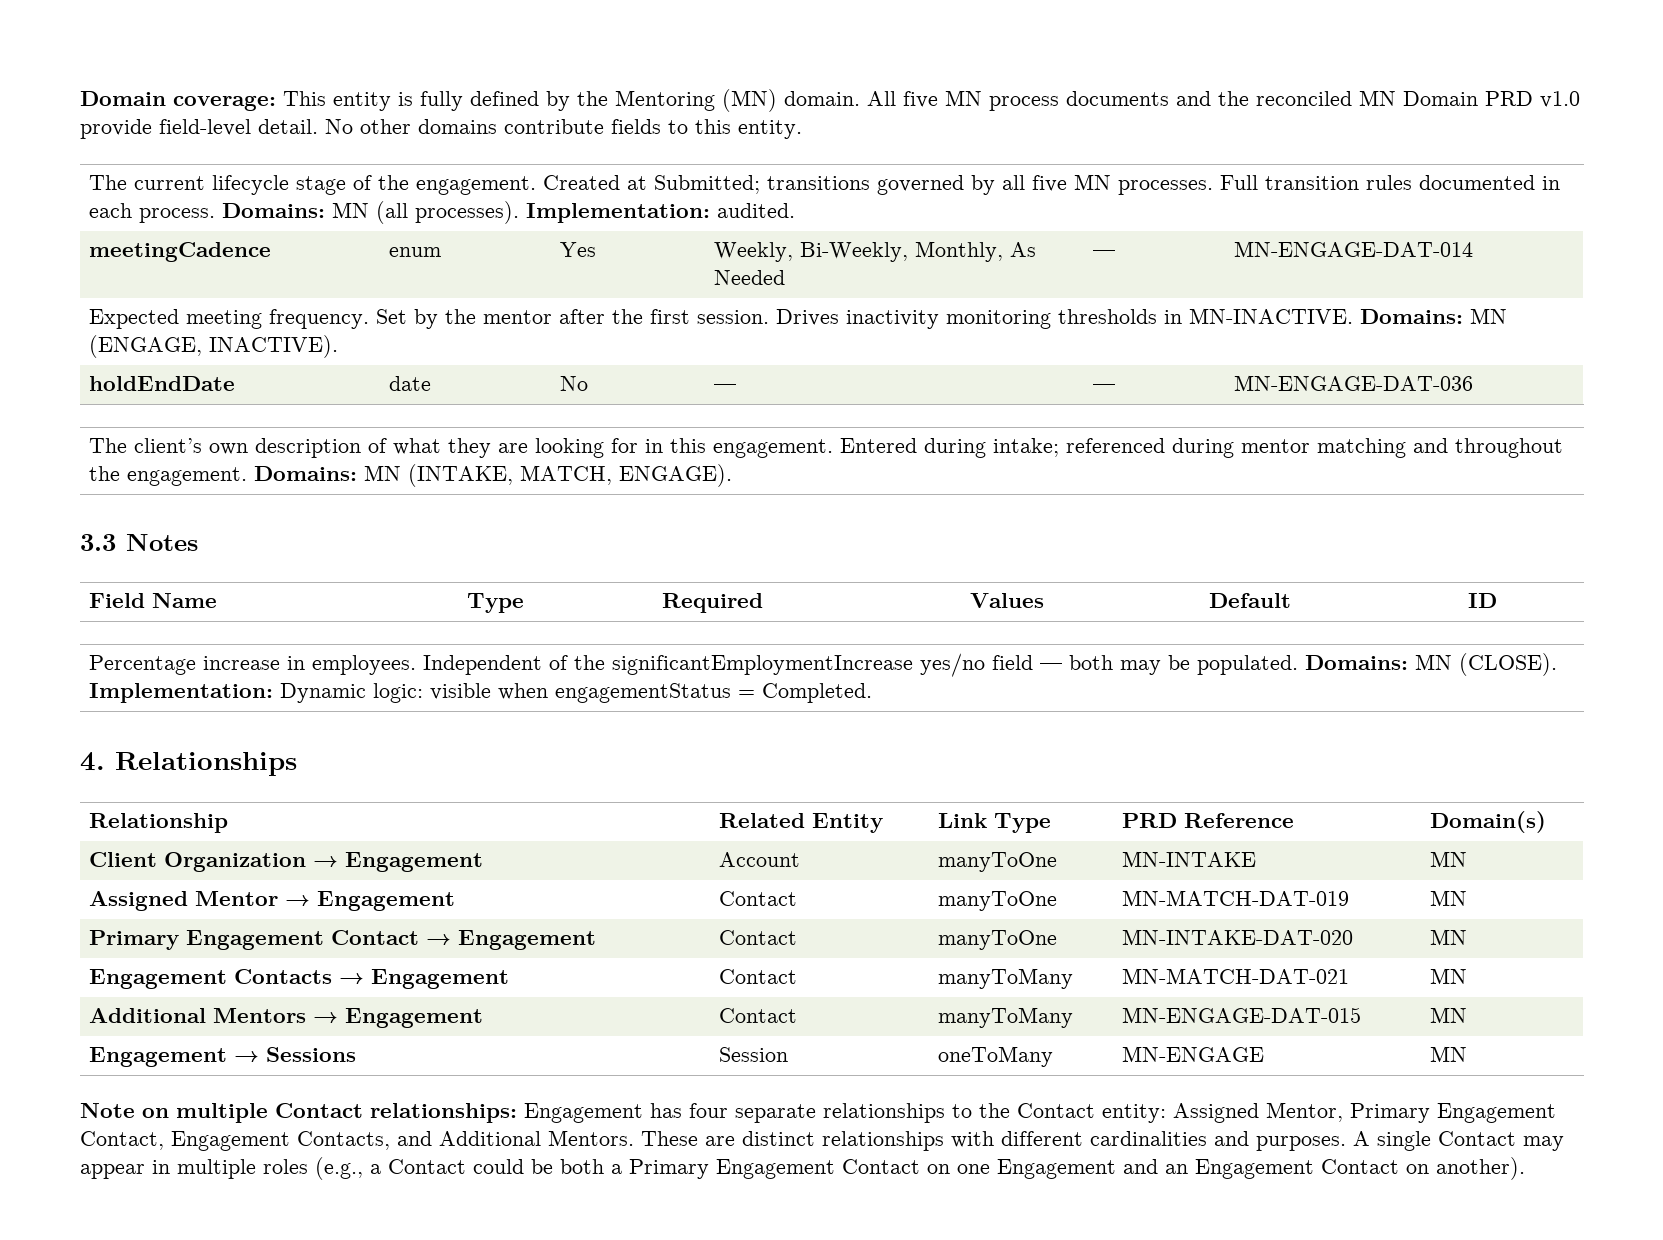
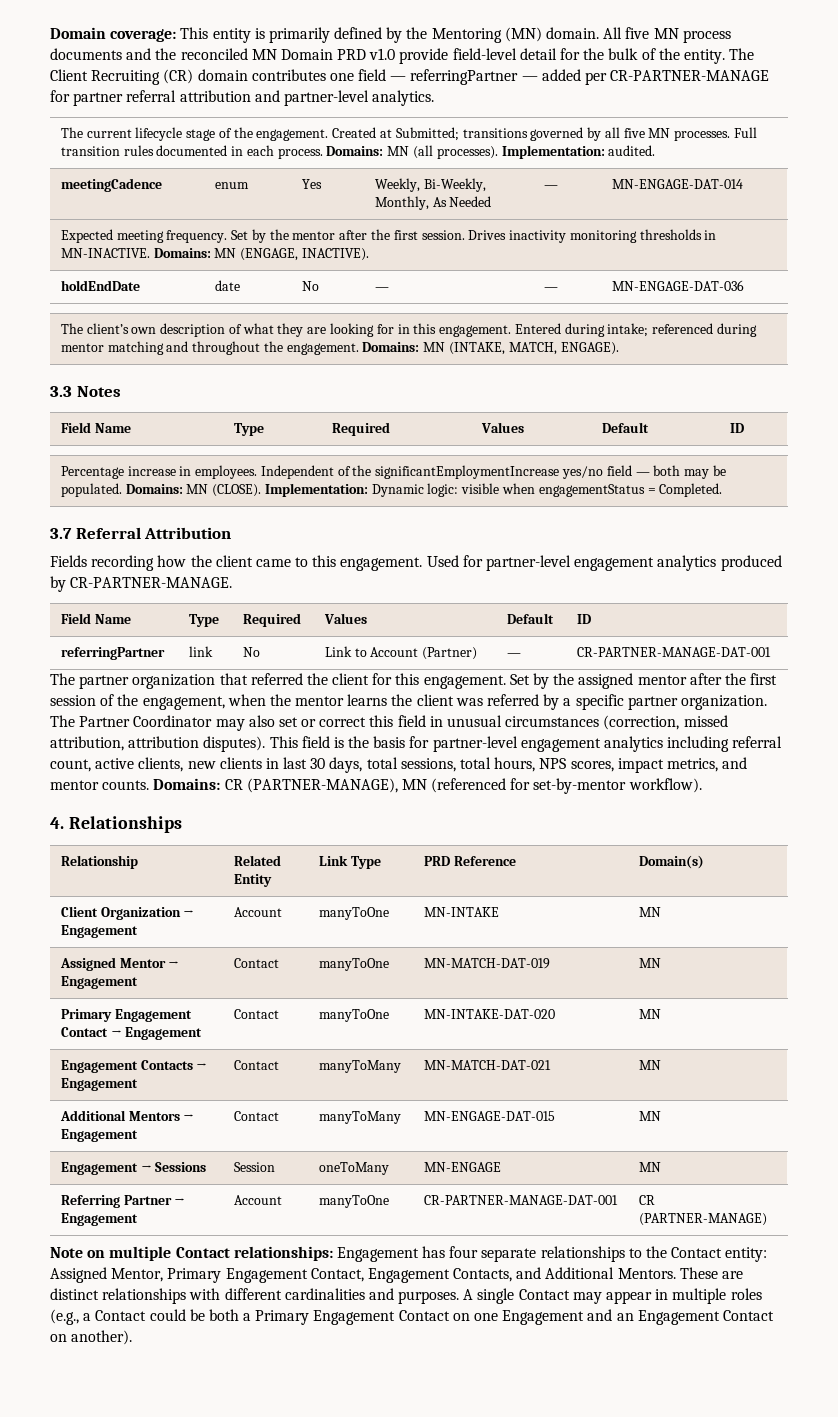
- Domain coverage: This entity is fully defined by the Mentoring (MN) domain.
+ Domain coverage: This entity is primarily defined by the Mentoring (MN) domain.
- All five MN process documents and the reconciled MN Domain PRD v1.0 provide field-level detail. No other domains contribute fields to this entity.
+ All five MN process documents and the reconciled MN Domain PRD v1.0 provide field-level detail for the bulk of the entity. The Client Recruiting (CR) domain contributes one field — referringPartner — added per CR-PARTNER-MANAGE for partner referral attribution and partner-level analytics.
+ 3.7 Referral Attribution
+ Fields recording how the client came to this engagement. Used for partner-level engagement analytics produced by CR-PARTNER-MANAGE.
+ Field Name | Type | Required | Values | Default | ID
+ referringPartner | link | No | Link to Account (Partner) | — | CR-PARTNER-MANAGE-DAT-001
+ The partner organization that referred the client for this engagement. Set by the assigned mentor after the first session of the engagement, when the mentor learns the client was referred by a specific partner organization. The Partner Coordinator may also set or correct this field in unusual circumstances (correction, missed attribution, attribution disputes). This field is the basis for partner-level engagement analytics including referral count, active clients, new clients in last 30 days, total sessions, total hours, NPS scores, impact metrics, and mentor counts. Domains: CR (PARTNER-MANAGE), MN (referenced for set-by-mentor workflow).
+ Referring Partner → Engagement | Account | manyToOne | CR-PARTNER-MANAGE-DAT-001 | CR (PARTNER-MANAGE)

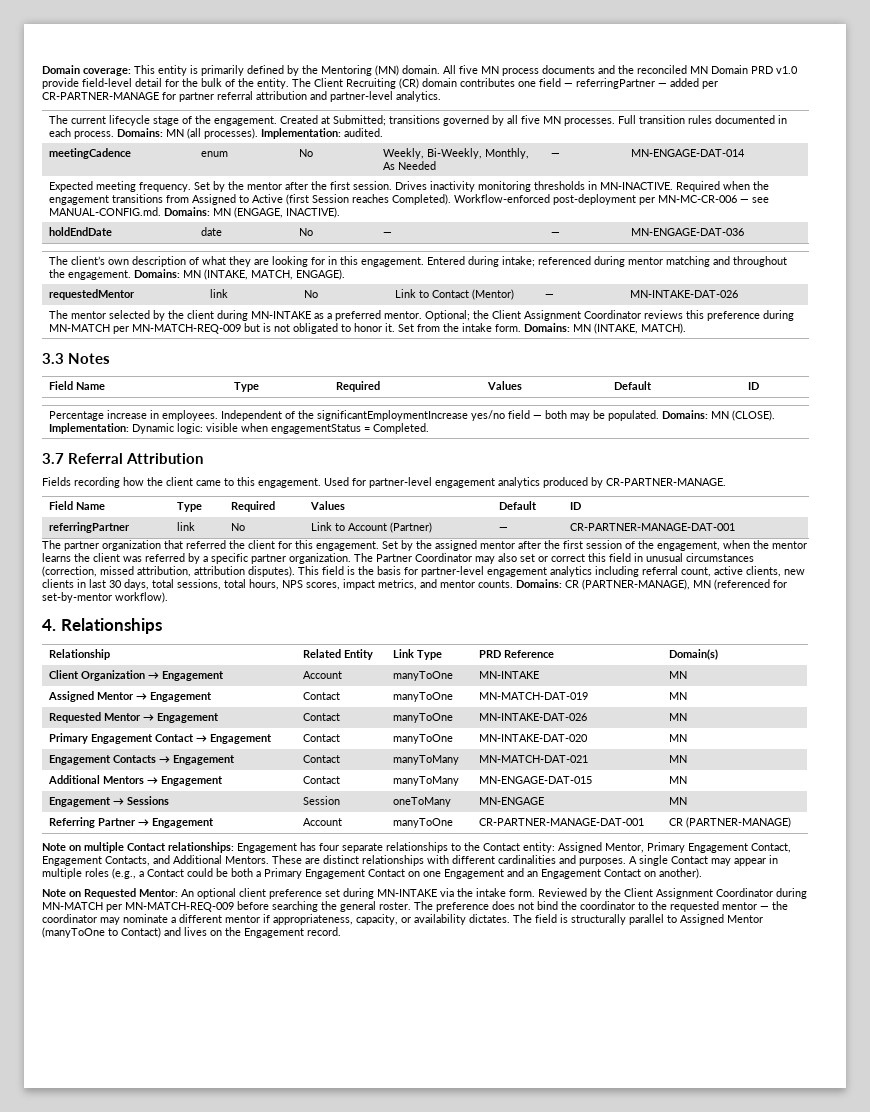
- meetingCadence | enum | Yes | Weekly, Bi-Weekly, Monthly, As Needed | — | MN-ENGAGE-DAT-014
+ meetingCadence | enum | No | Weekly, Bi-Weekly, Monthly, As Needed | — | MN-ENGAGE-DAT-014
- Domains: MN (ENGAGE, INACTIVE).
+ Required when the engagement transitions from Assigned to Active (first Session reaches Completed). Workflow-enforced post-deployment per MN-MC-CR-006 — see MANUAL-CONFIG.md. Domains: MN (ENGAGE, INACTIVE).
+ requestedMentor | link | No | Link to Contact (Mentor) | — | MN-INTAKE-DAT-026
+ The mentor selected by the client during MN-INTAKE as a preferred mentor. Optional; the Client Assignment Coordinator reviews this preference during MN-MATCH per MN-MATCH-REQ-009 but is not obligated to honor it. Set from the intake form. Domains: MN (INTAKE, MATCH).
+ Requested Mentor → Engagement | Contact | manyToOne | MN-INTAKE-DAT-026 | MN
+ Note on Requested Mentor: An optional client preference set during MN-INTAKE via the intake form. Reviewed by the Client Assignment Coordinator during MN-MATCH per MN-MATCH-REQ-009 before searching the general roster. The preference does not bind the coordinator to the requested mentor — the coordinator may nominate a different mentor if appropriateness, capacity, or availability dictates. The field is structurally parallel to Assigned Mentor (manyToOne to Contact) and lives on the Engagement record.

